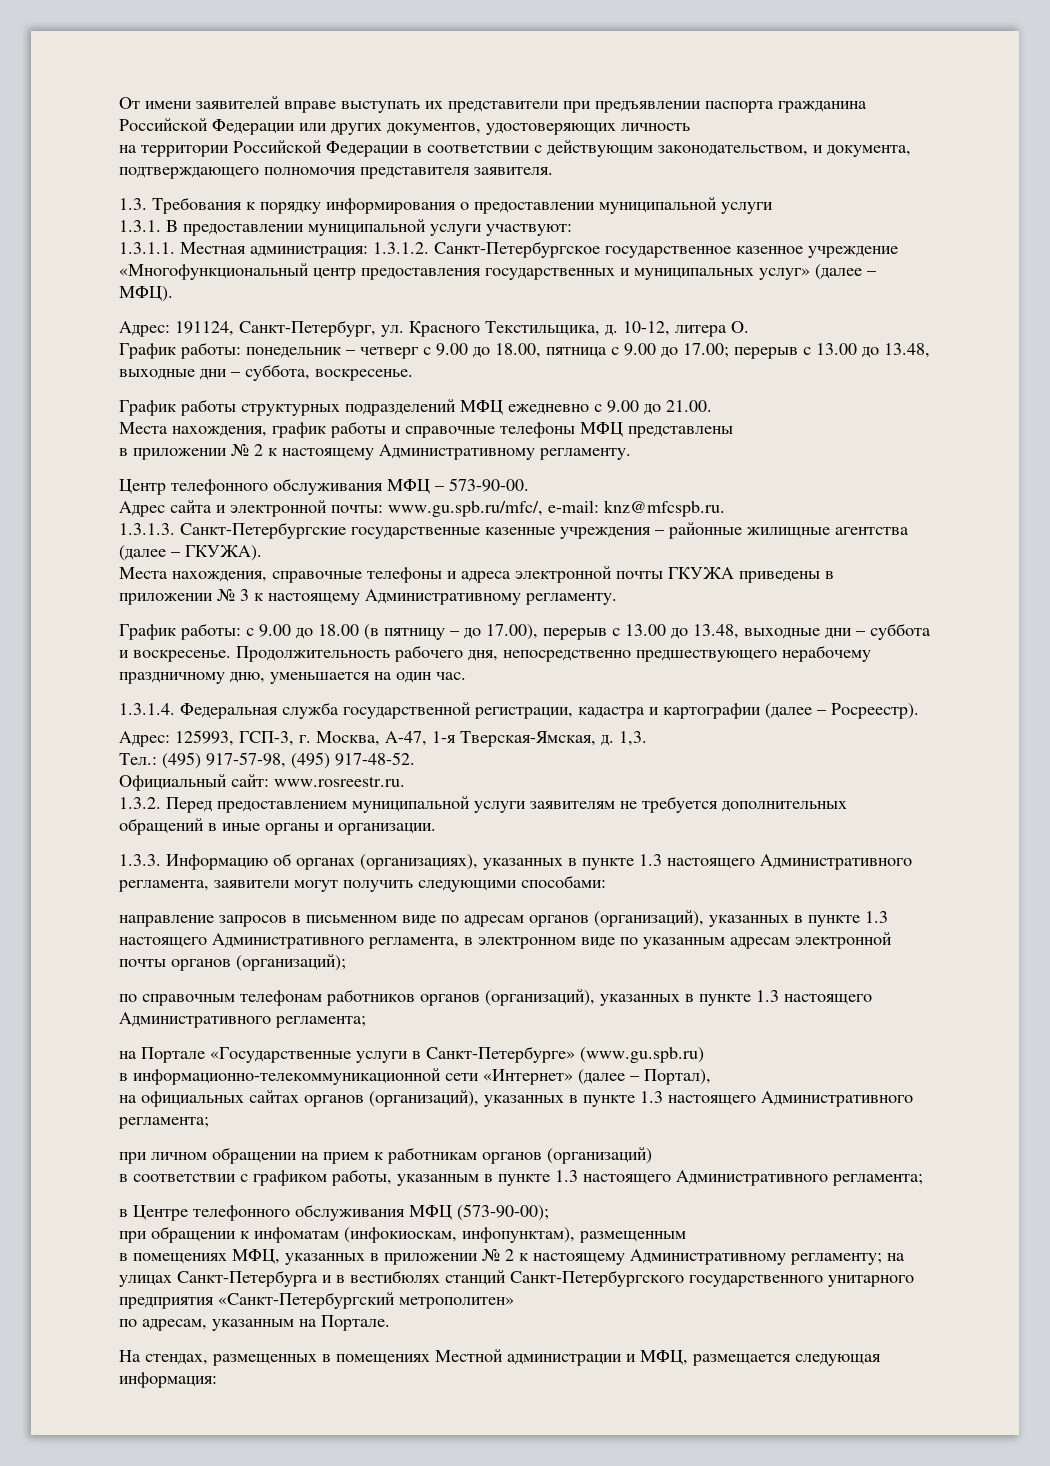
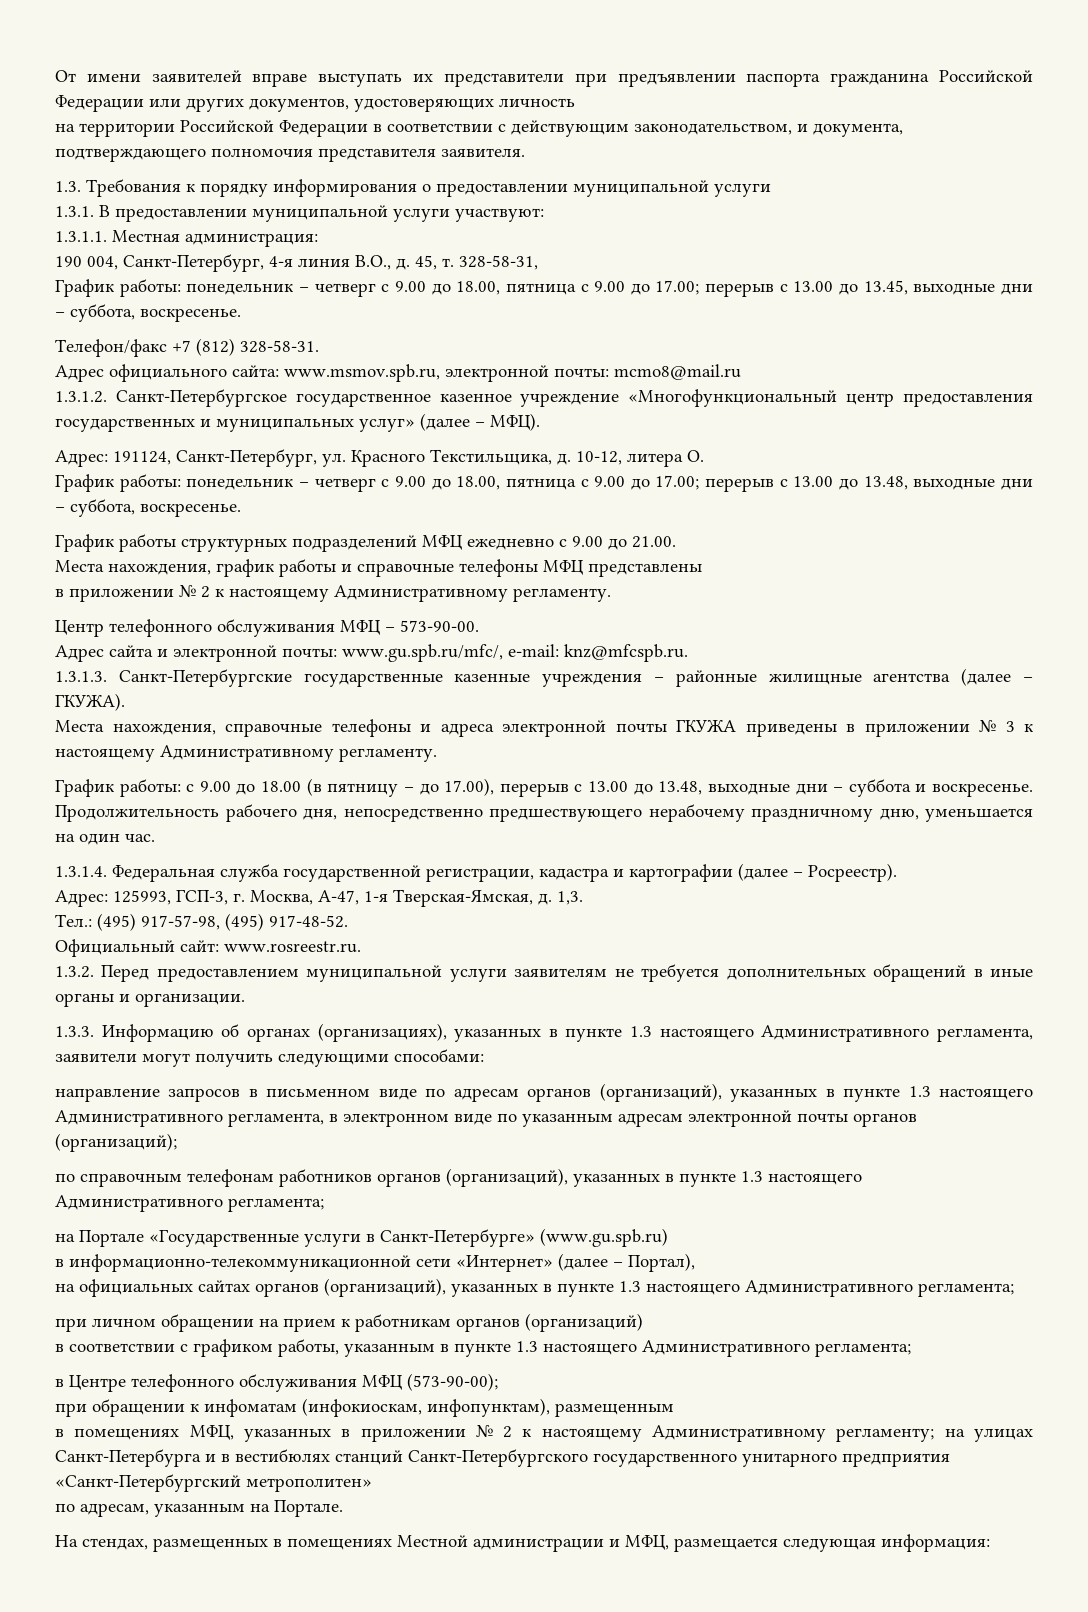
- 1.3.1.1. Местная администрация: 1.3.1.2. Санкт-Петербургское государственное казенное учреждение «Многофункциональный центр предоставления государственных и муниципальных услуг» (далее – МФЦ).
+ 1.3.1.1. Местная администрация:
+ 190 004, Санкт-Петербург, 4-я линия В.О., д. 45, т. 328-58-31,
+ График работы: понедельник – четверг с 9.00 до 18.00, пятница с 9.00 до 17.00; перерыв с 13.00 до 13.45, выходные дни – суббота, воскресенье.
+ Телефон/факс +7 (812) 328-58-31.
+ Адрес официального сайта: www.msmov.spb.ru, электронной почты: mcmo8@mail.ru
+ 1.3.1.2. Санкт-Петербургское государственное казенное учреждение «Многофункциональный центр предоставления государственных и муниципальных услуг» (далее – МФЦ).

